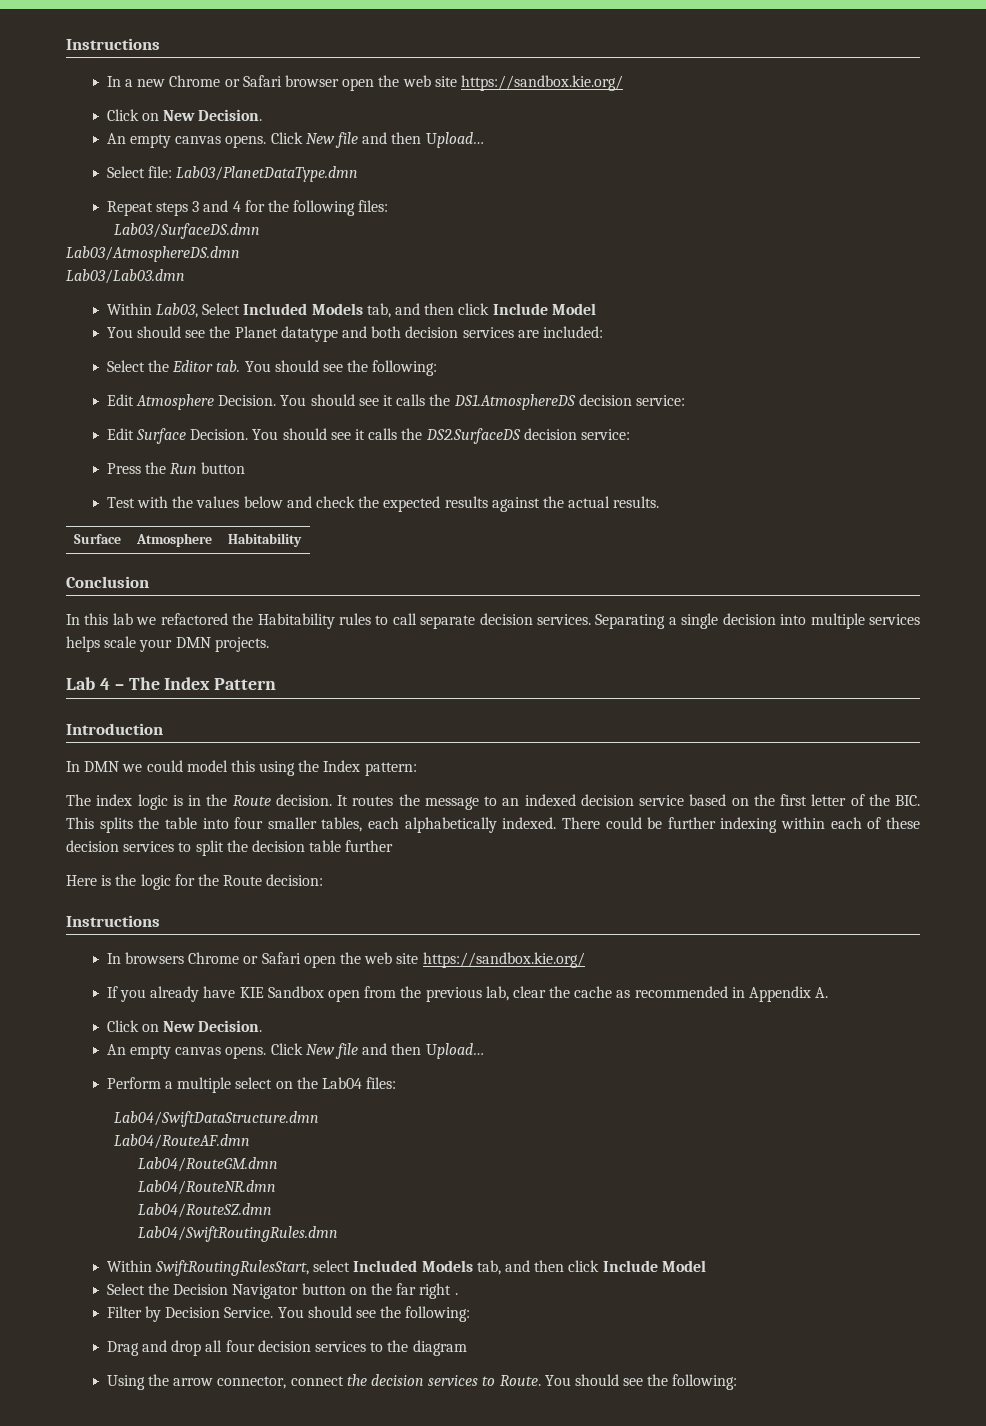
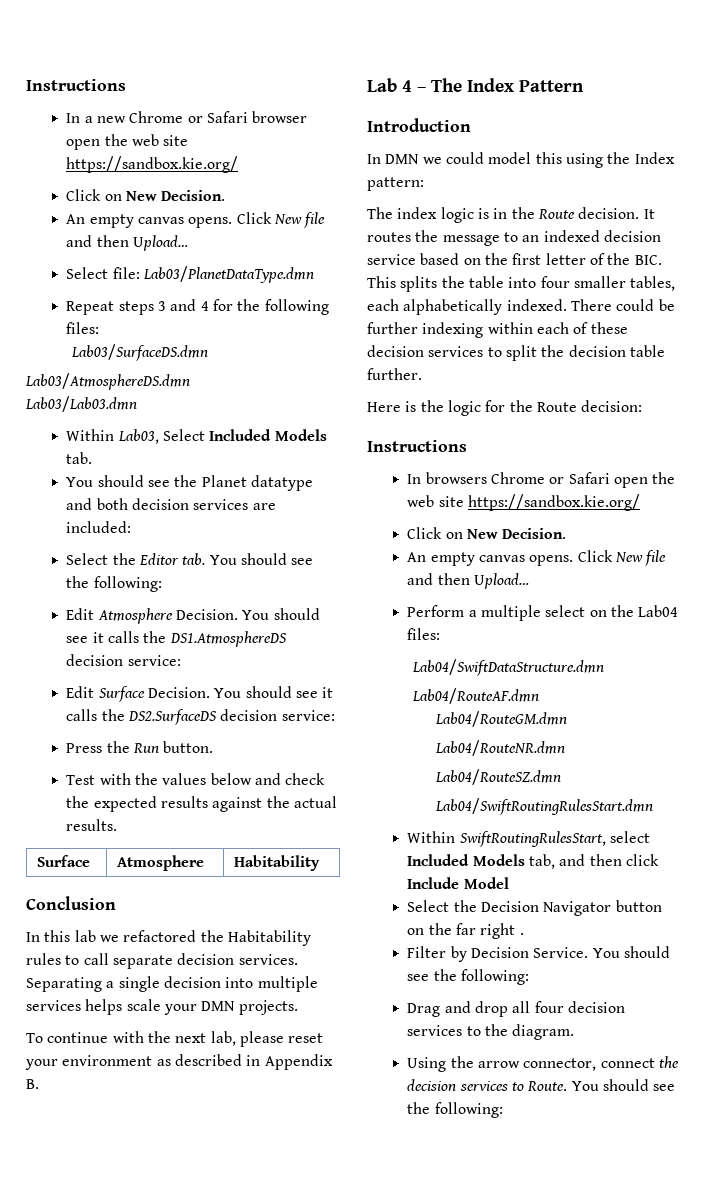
- Within Lab03, Select Included Models tab, and then click Include Model
+ Within Lab03, Select Included Models tab.
- Press the Run button
+ Press the Run button.
+ To continue with the next lab, please reset your environment as described in Appendix B.
- There could be further indexing within each of these decision services to split the decision table further
+ There could be further indexing within each of these decision services to split the decision table further.
- If you already have KIE Sandbox open from the previous lab, clear the cache as recommended in Appendix A.
- Lab04/SwiftRoutingRules.dmn
+ Lab04/SwiftRoutingRulesStart.dmn
- Drag and drop all four decision services to the diagram
+ Drag and drop all four decision services to the diagram.

